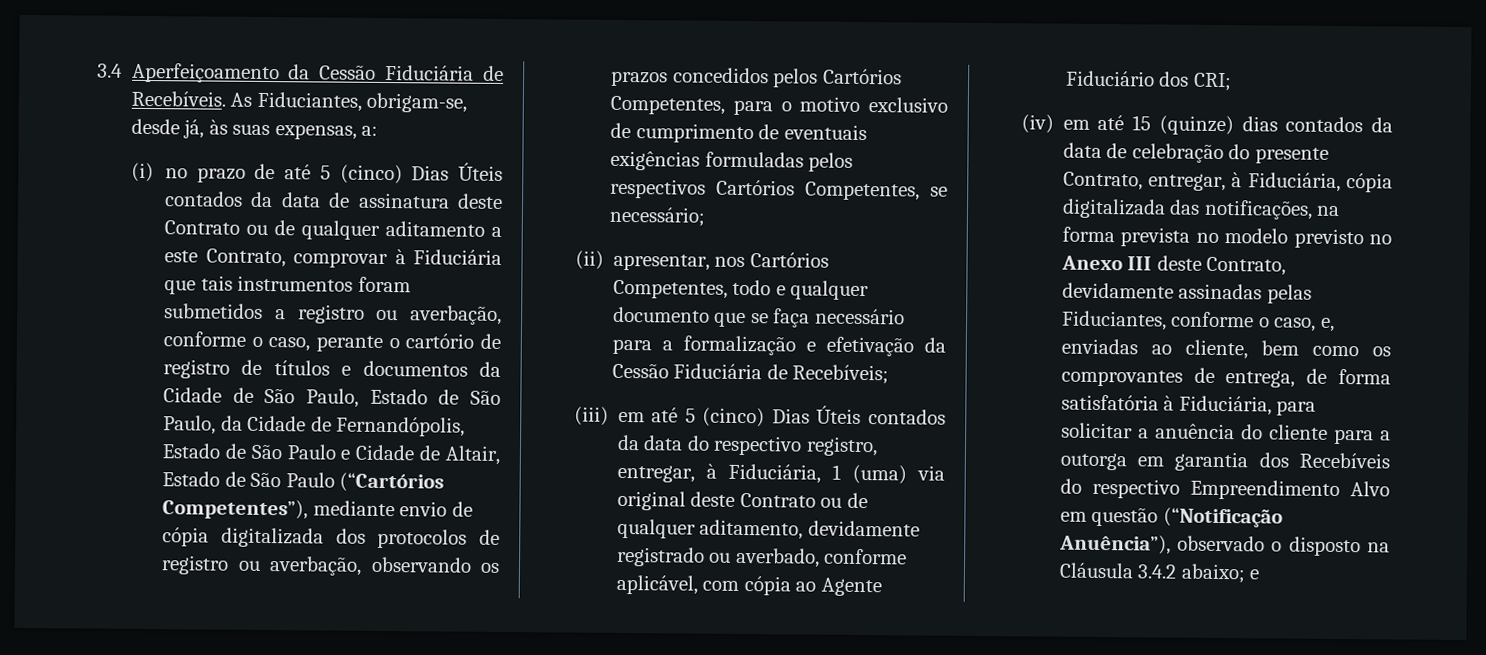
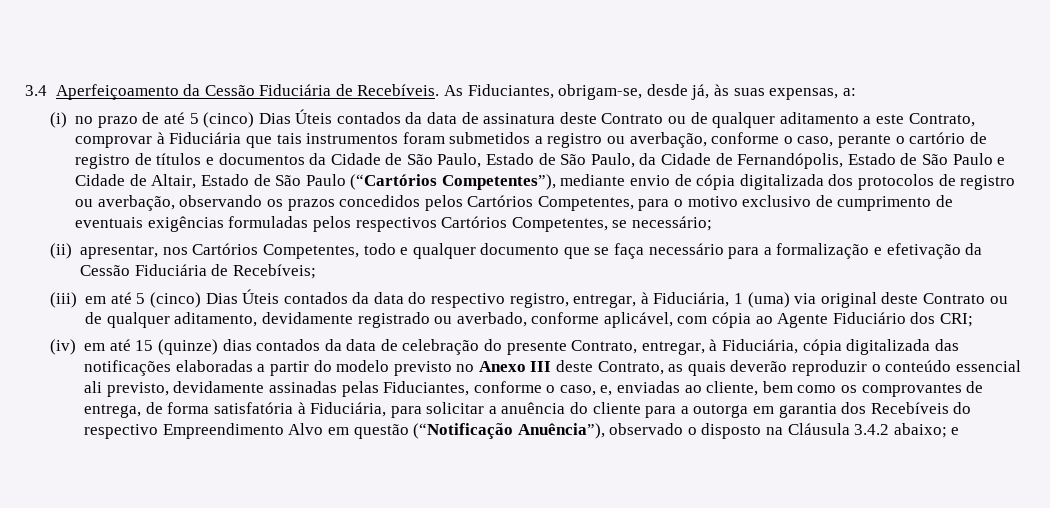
- (iv) em até 15 (quinze) dias contados da data de celebração do presente Contrato, entregar, à Fiduciária, cópia digitalizada das notificações, na forma prevista no modelo previsto no Anexo III deste Contrato, devidamente assinadas pelas Fiduciantes, conforme o caso, e, enviadas ao cliente, bem como os comprovantes de entrega, de forma satisfatória à Fiduciária, para solicitar a anuência do cliente para a outorga em garantia dos Recebíveis do respectivo Empreendimento Alvo em questão (“Notificação Anuência”), observado o disposto na Cláusula 3.4.2 abaixo;
+ (iv) em até 15 (quinze) dias contados da data de celebração do presente Contrato, entregar, à Fiduciária, cópia digitalizada das notificações elaboradas a partir do modelo previsto no Anexo III deste Contrato, as quais deverão reproduzir o conteúdo essencial ali previsto, devidamente assinadas pelas Fiduciantes, conforme o caso, e, enviadas ao cliente, bem como os comprovantes de entrega, de forma satisfatória à Fiduciária, para solicitar a anuência do cliente para a outorga em garantia dos Recebíveis do respectivo Empreendimento Alvo em questão (“Notificação Anuência”), observado o disposto na Cláusula 3.4.2 abaixo;

